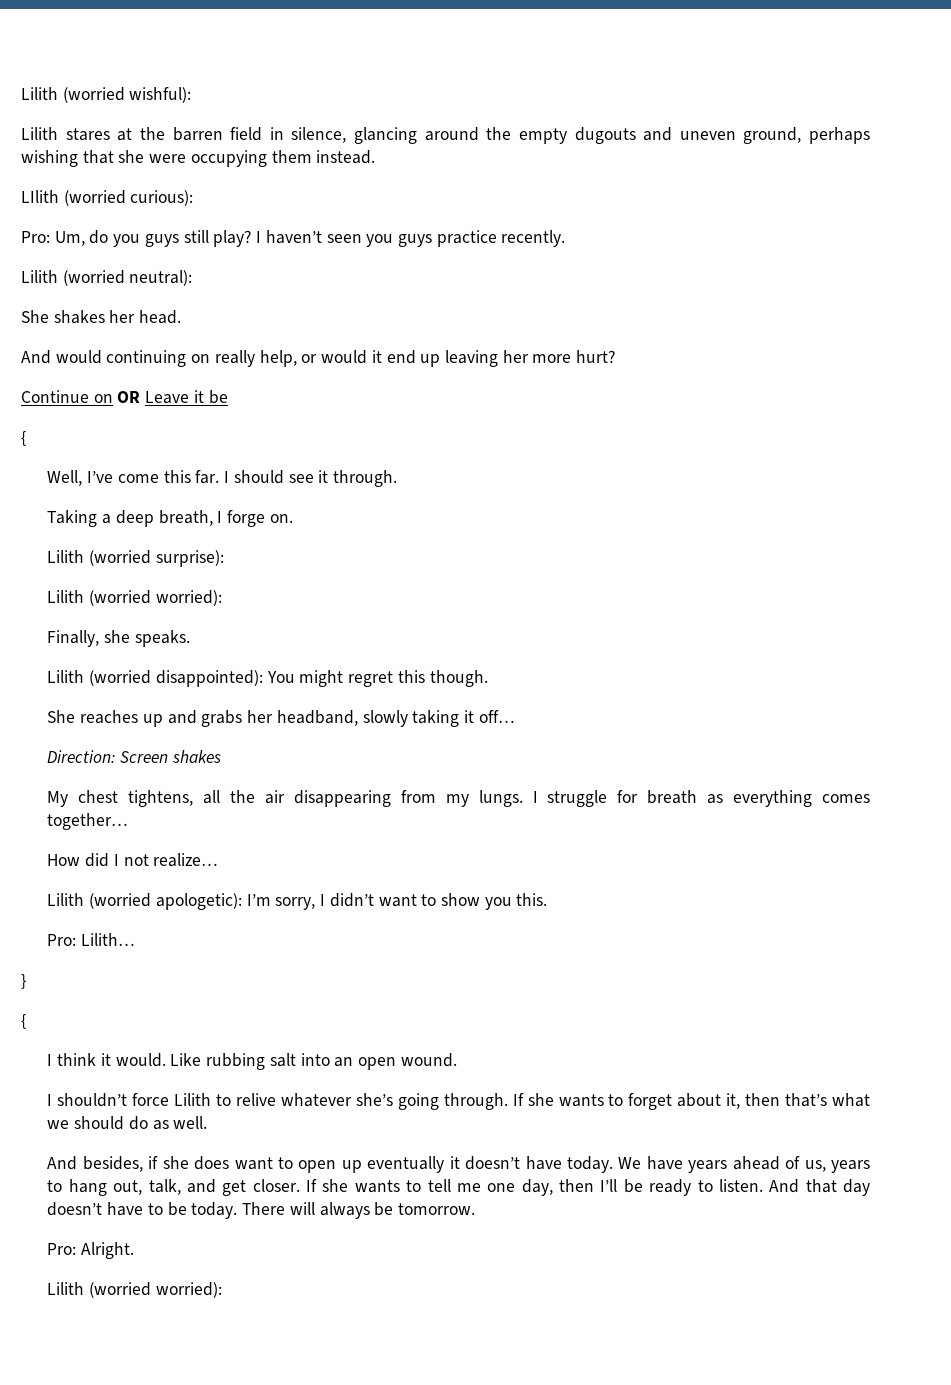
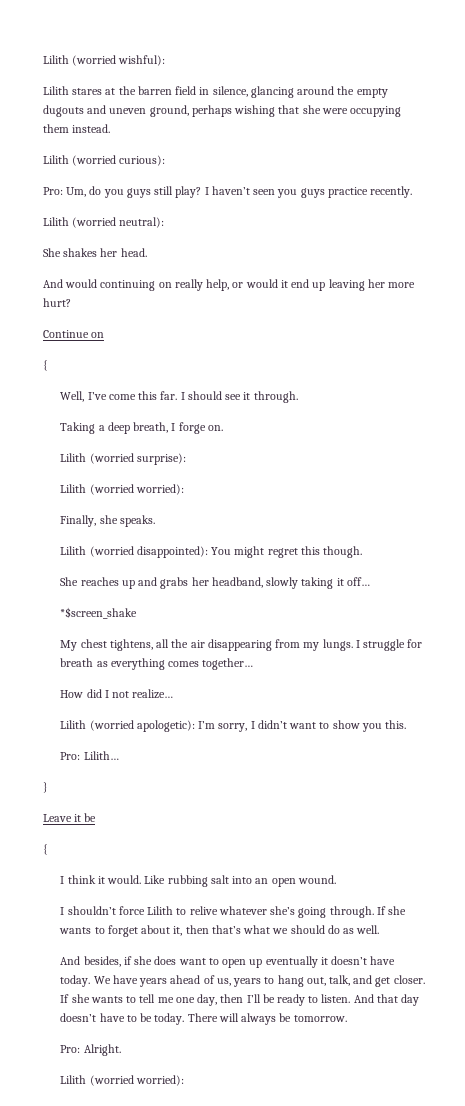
- LIlith (worried curious):
+ Lilith (worried curious):
- Continue on OR Leave it be
+ Continue on
- Direction: Screen shakes
+ *$screen_shake
+ Leave it be

